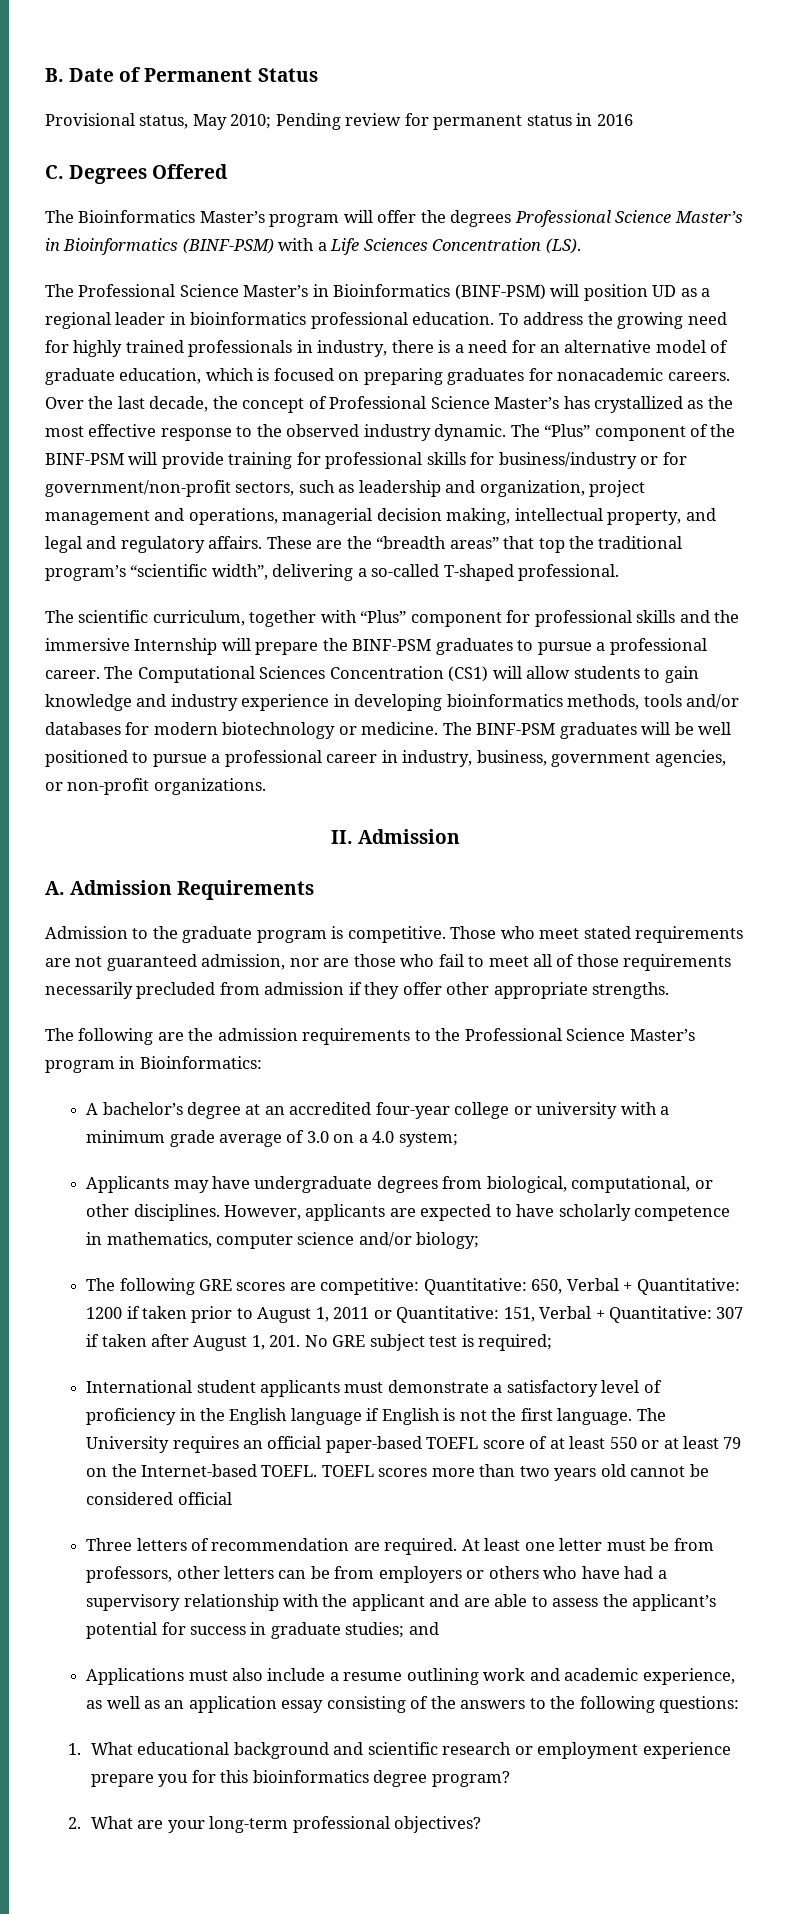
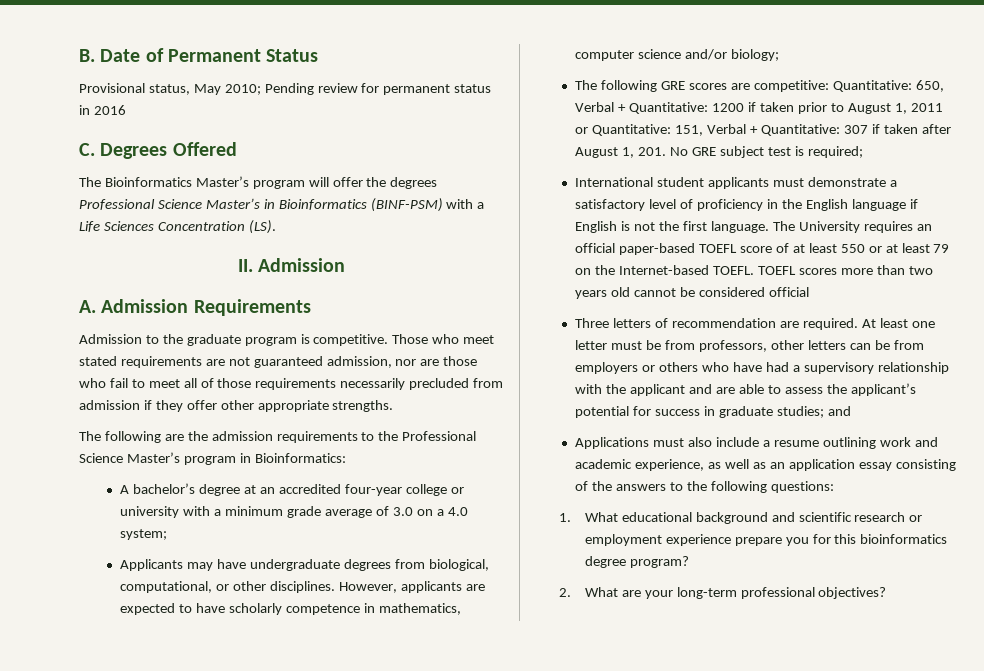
- The Professional Science Master’s in Bioinformatics (BINF-PSM) will position UD as a regional leader in bioinformatics professional education. To address the growing need for highly trained professionals in industry, there is a need for an alternative model of graduate education, which is focused on preparing graduates for nonacademic careers. Over the last decade, the concept of Professional Science Master’s has crystallized as the most effective response to the observed industry dynamic. The “Plus” component of the BINF-PSM will provide training for professional skills for business/industry or for government/non-profit sectors, such as leadership and organization, project management and operations, managerial decision making, intellectual property, and legal and regulatory affairs. These are the “breadth areas” that top the traditional program’s “scientific width”, delivering a so-called T-shaped professional.
- The scientific curriculum, together with “Plus” component for professional skills and the immersive Internship will prepare the BINF-PSM graduates to pursue a professional career. The Computational Sciences Concentration (CS1) will allow students to gain knowledge and industry experience in developing bioinformatics methods, tools and/or databases for modern biotechnology or medicine. The BINF-PSM graduates will be well positioned to pursue a professional career in industry, business, government agencies, or non-profit organizations.

